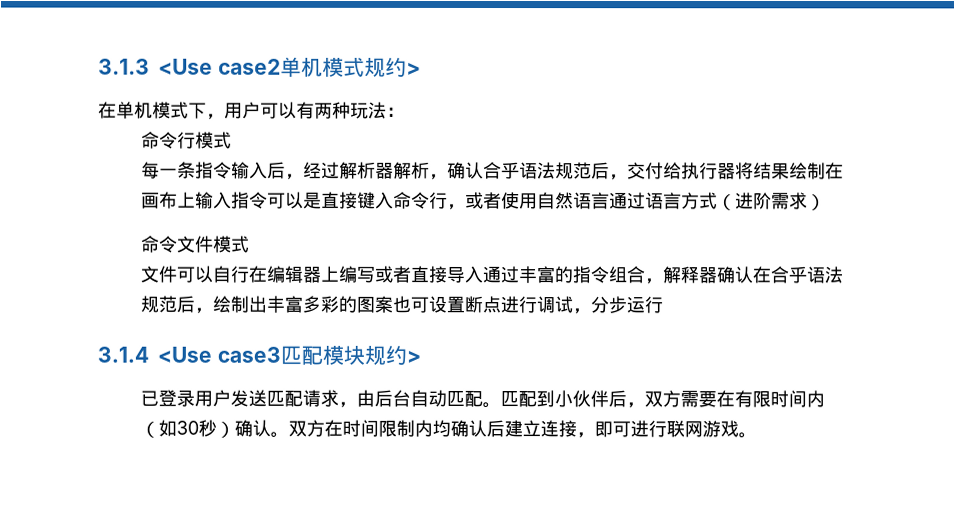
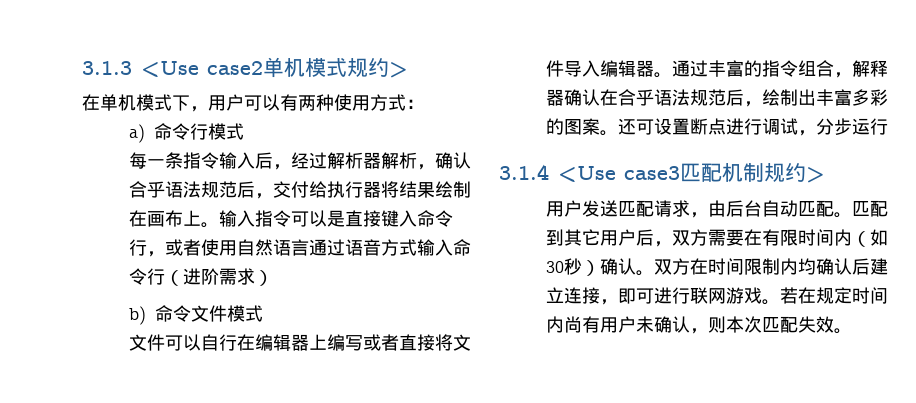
- 在单机模式下，用户可以有两种玩法：
+ 在单机模式下，用户可以有两种使用方式：
- 命令行模式
+ a)命令行模式
- 每一条指令输入后，经过解析器解析，确认合乎语法规范后，交付给执行器将结果绘制在画布上输入指令可以是直接键入命令行，或者使用自然语言通过语言方式（进阶需求）
+ 每一条指令输入后，经过解析器解析，确认合乎语法规范后，交付给执行器将结果绘制在画布上。输入指令可以是直接键入命令行，或者使用自然语言通过语音方式输入命令行（进阶需求）
- 命令文件模式
+ b)命令文件模式
- 文件可以自行在编辑器上编写或者直接导入通过丰富的指令组合，解释器确认在合乎语法规范后，绘制出丰富多彩的图案也可设置断点进行调试，分步运行
+ 文件可以自行在编辑器上编写或者直接将文件导入编辑器。通过丰富的指令组合，解释器确认在合乎语法规范后，绘制出丰富多彩的图案。还可设置断点进行调试，分步运行
- 3.1.4 <Use case3匹配模块规约>
- 已登录用户发送匹配请求，由后台自动匹配。
+ 3.1.4 <Use case3匹配机制规约>
+ 用户发送匹配请求，由后台自动匹配。
- 匹配到小伙伴后，双方需要在有限时间内（如30秒）确认。
+ 匹配到其它用户后，双方需要在有限时间内（如30秒）确认。
+ 若在规定时间内尚有用户未确认，则本次匹配失效。

